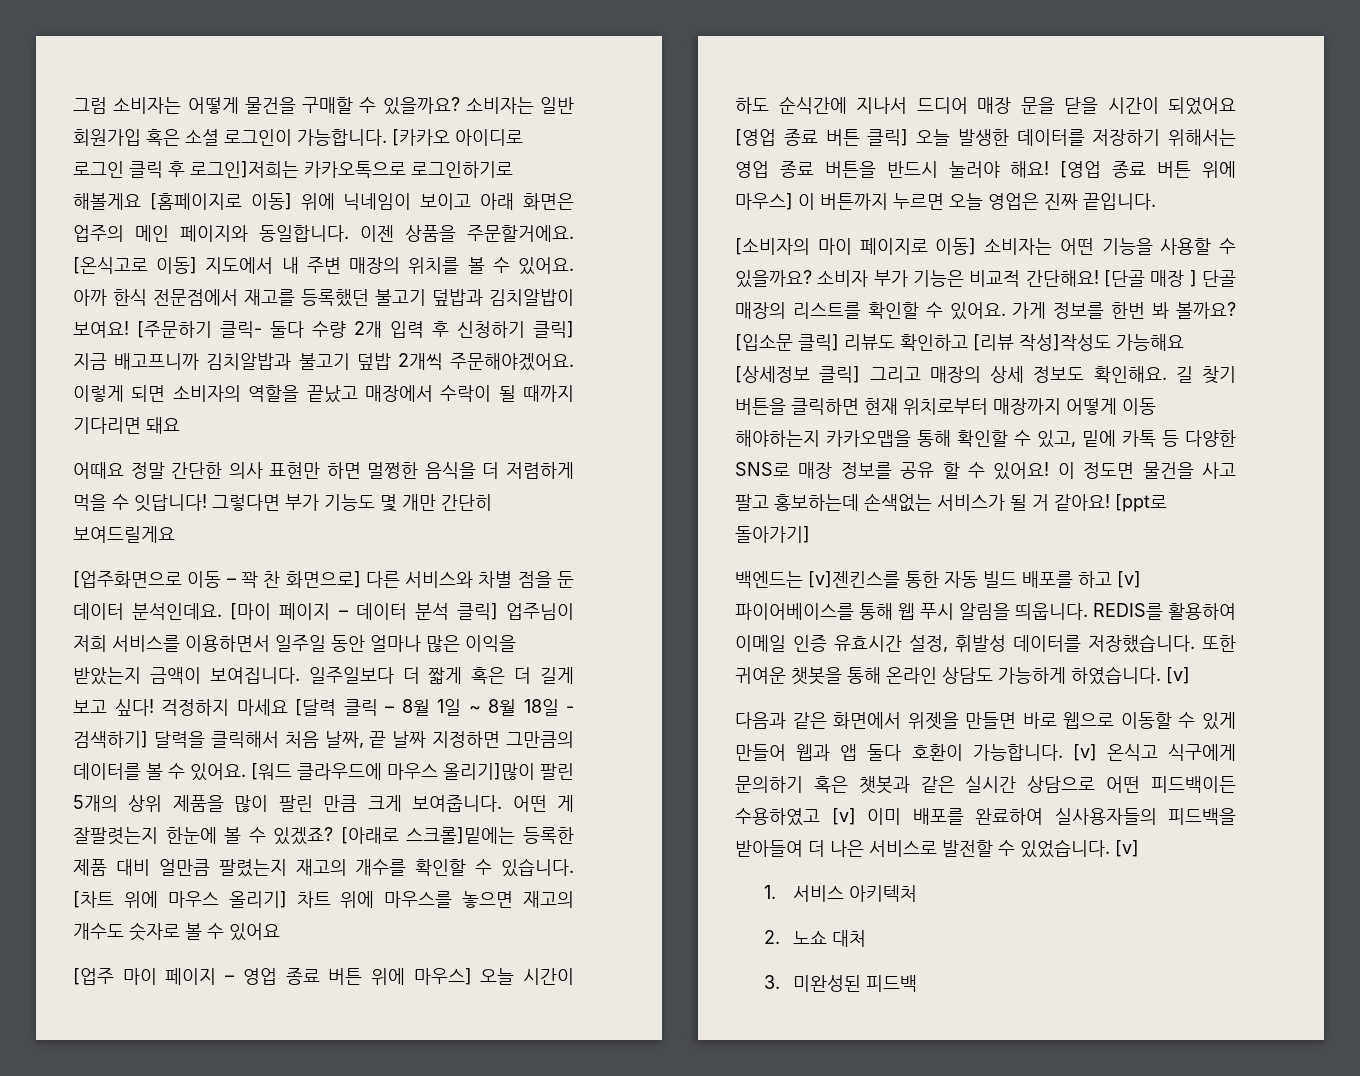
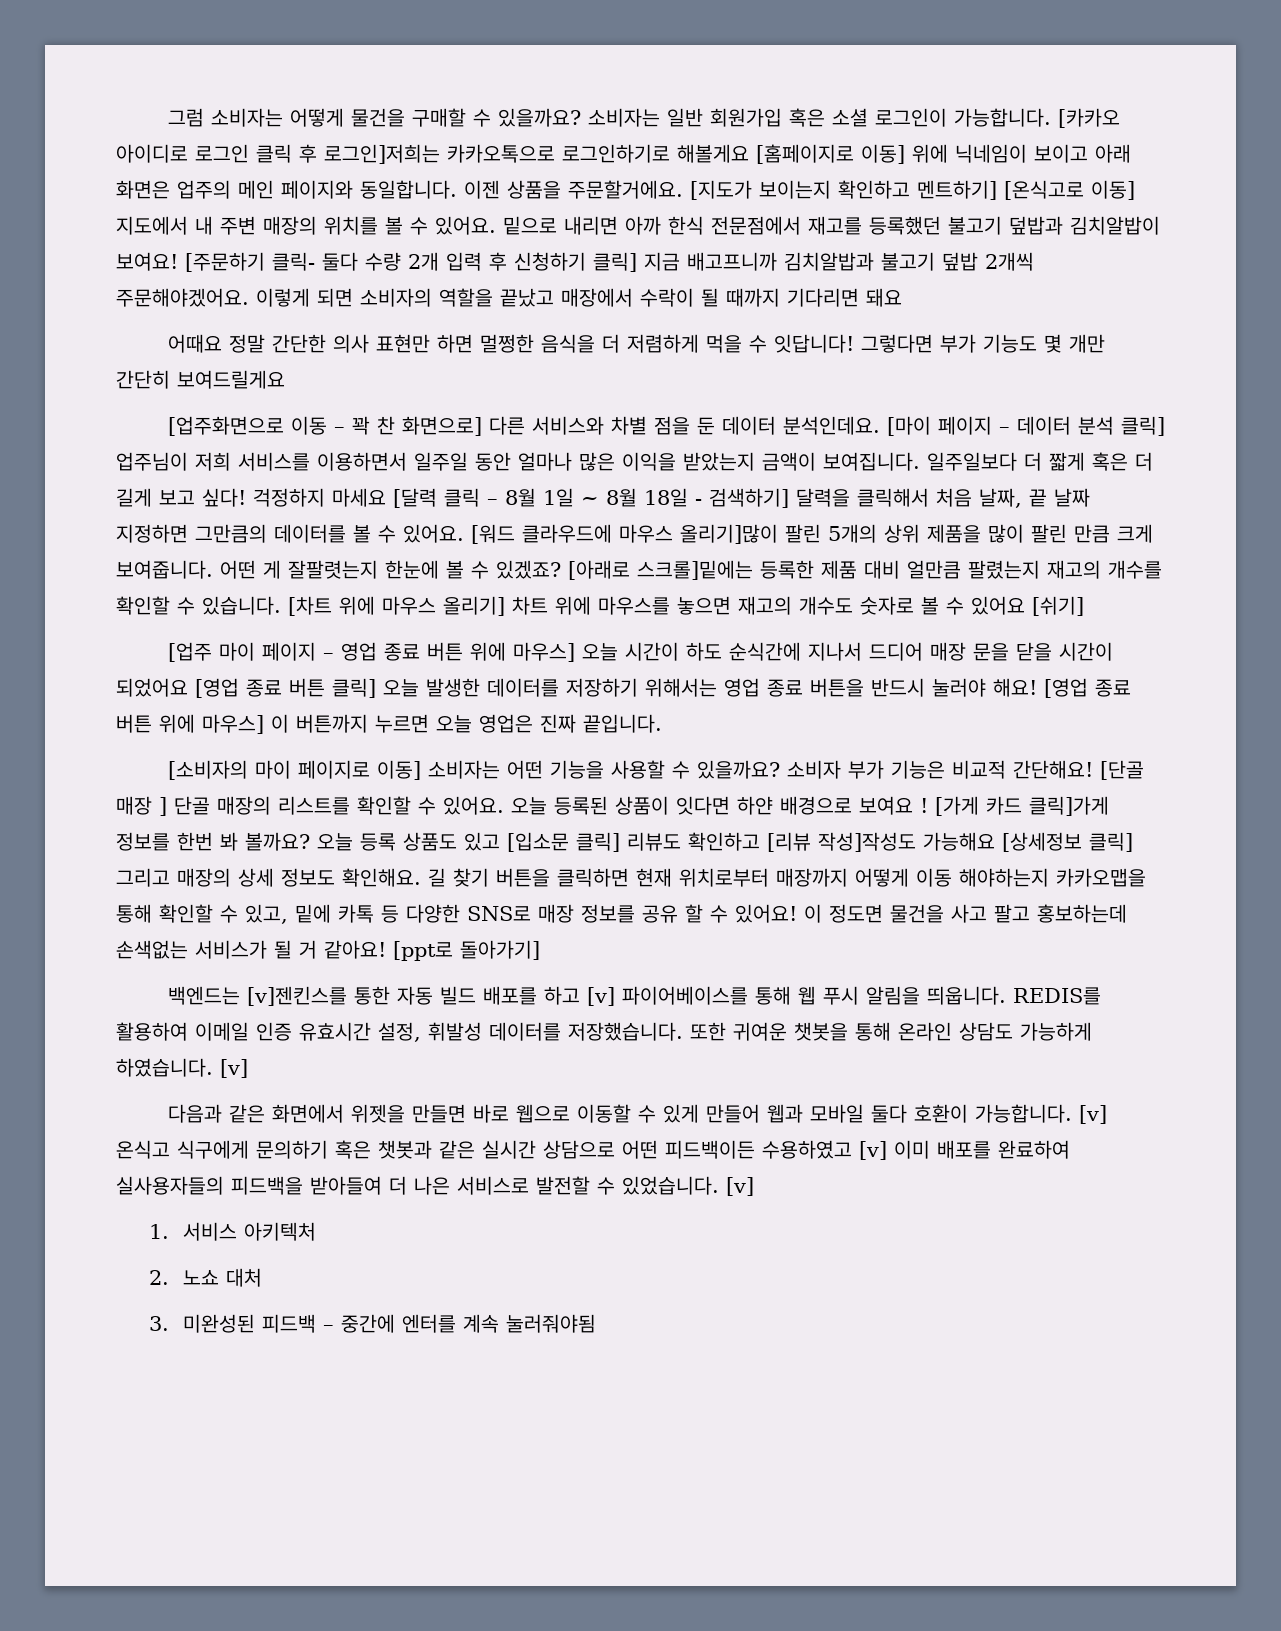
- [온식고로 이동] 지도에서 내 주변 매장의 위치를 볼 수 있어요.
+ [지도가 보이는지 확인하고 멘트하기] [온식고로 이동] 지도에서 내 주변 매장의 위치를 볼 수 있어요.
- 아까 한식 전문점에서 재고를 등록했던 불고기 덮밥과 김치알밥이 보여요!
+ 밑으로 내리면 아까 한식 전문점에서 재고를 등록했던 불고기 덮밥과 김치알밥이 보여요!
- [차트 위에 마우스 올리기] 차트 위에 마우스를 놓으면 재고의 개수도 숫자로 볼 수 있어요
+ [차트 위에 마우스 올리기] 차트 위에 마우스를 놓으면 재고의 개수도 숫자로 볼 수 있어요 [쉬기]
- 가게 정보를 한번 봐 볼까요? [입소문 클릭] 리뷰도 확인하고 [리뷰 작성]작성도 가능해요 [상세정보 클릭] 그리고 매장의 상세 정보도 확인해요.
+ 오늘 등록된 상품이 잇다면 하얀 배경으로 보여요 ! [가게 카드 클릭]가게 정보를 한번 봐 볼까요? 오늘 등록 상품도 있고 [입소문 클릭] 리뷰도 확인하고 [리뷰 작성]작성도 가능해요 [상세정보 클릭] 그리고 매장의 상세 정보도 확인해요.
- 다음과 같은 화면에서 위젯을 만들면 바로 웹으로 이동할 수 있게 만들어 웹과 앱 둘다 호환이 가능합니다.
+ 다음과 같은 화면에서 위젯을 만들면 바로 웹으로 이동할 수 있게 만들어 웹과 모바일 둘다 호환이 가능합니다.
- 3. 미완성된 피드백
+ 3. 미완성된 피드백 – 중간에 엔터를 계속 눌러줘야됨

